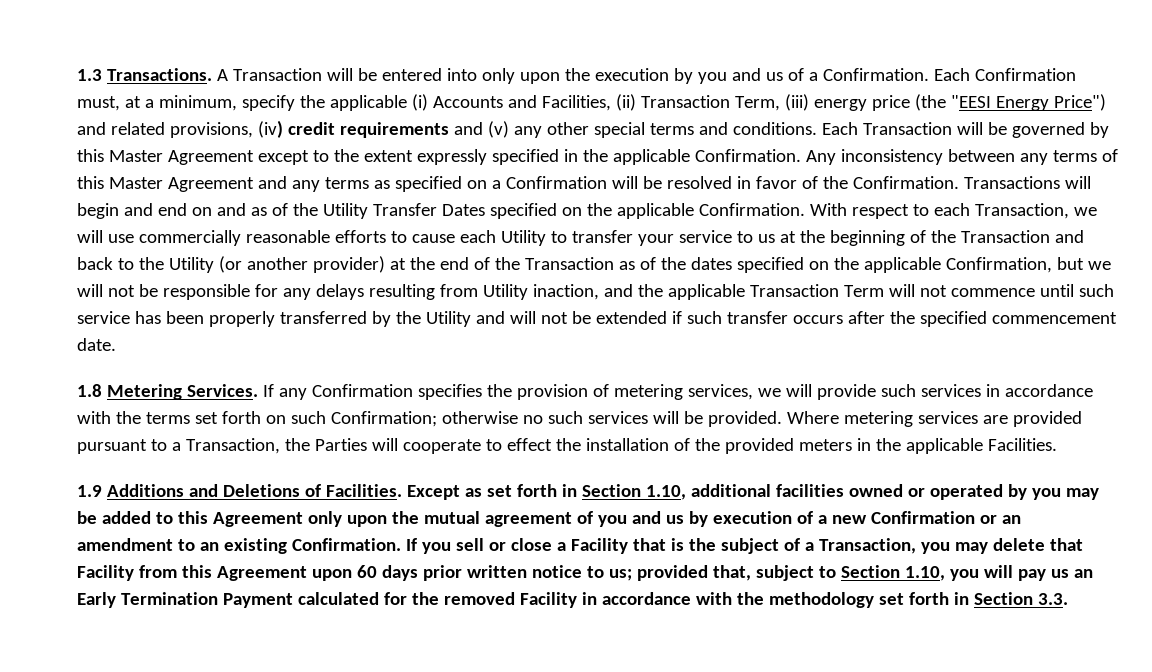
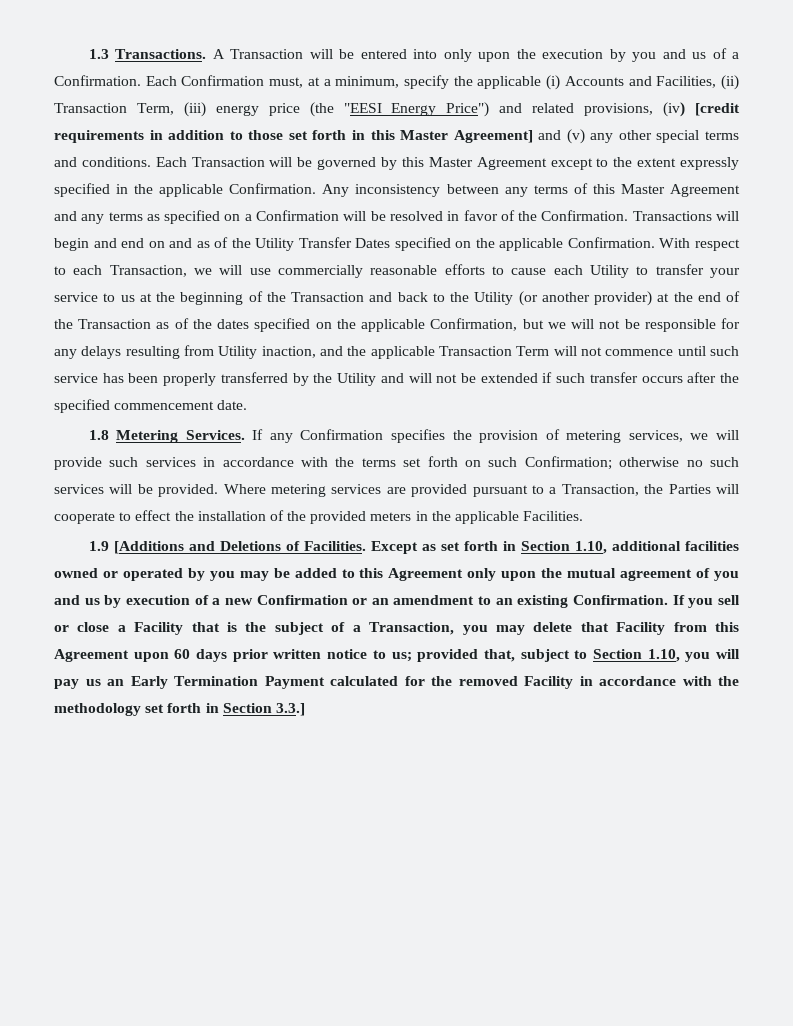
- Each Confirmation must, at a minimum, specify the applicable (i) Accounts and Facilities, (ii) Transaction Term, (iii) energy price (the "EESI Energy Price") and related provisions, (iv) credit requirements and (v) any other special terms and conditions.
+ Each Confirmation must, at a minimum, specify the applicable (i) Accounts and Facilities, (ii) Transaction Term, (iii) energy price (the "EESI Energy Price") and related provisions, (iv) [credit requirements in addition to those set forth in this Master Agreement] and (v) any other special terms and conditions.
- 1.9 Additions and Deletions of Facilities.
+ 1.9 [Additions and Deletions of Facilities.
- If you sell or close a Facility that is the subject of a Transaction, you may delete that Facility from this Agreement upon 60 days prior written notice to us; provided that, subject to Section 1.10, you will pay us an Early Termination Payment calculated for the removed Facility in accordance with the methodology set forth in Section 3.3.
+ If you sell or close a Facility that is the subject of a Transaction, you may delete that Facility from this Agreement upon 60 days prior written notice to us; provided that, subject to Section 1.10, you will pay us an Early Termination Payment calculated for the removed Facility in accordance with the methodology set forth in Section 3.3.]

